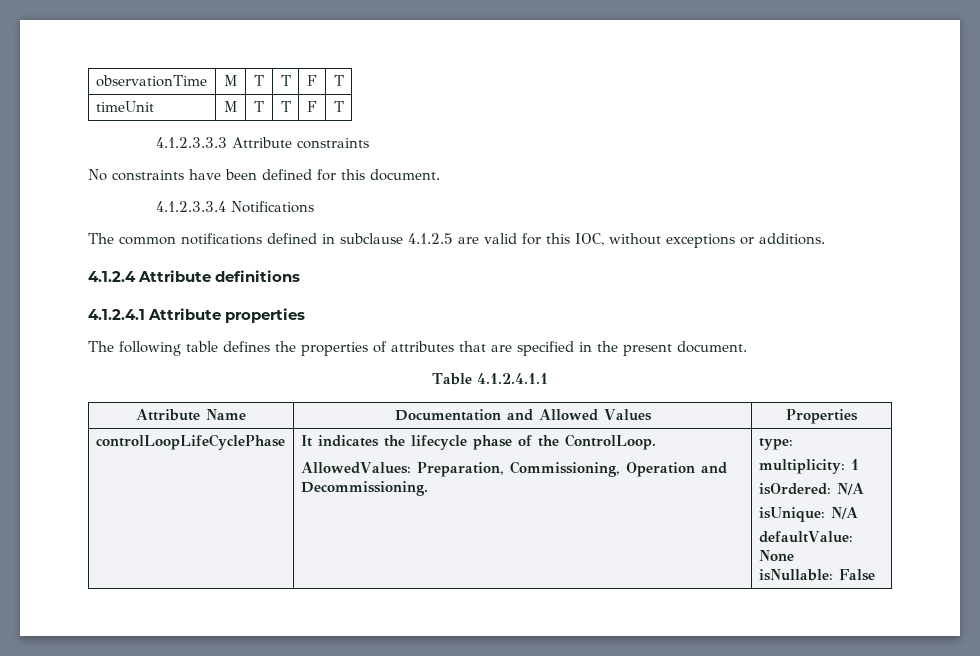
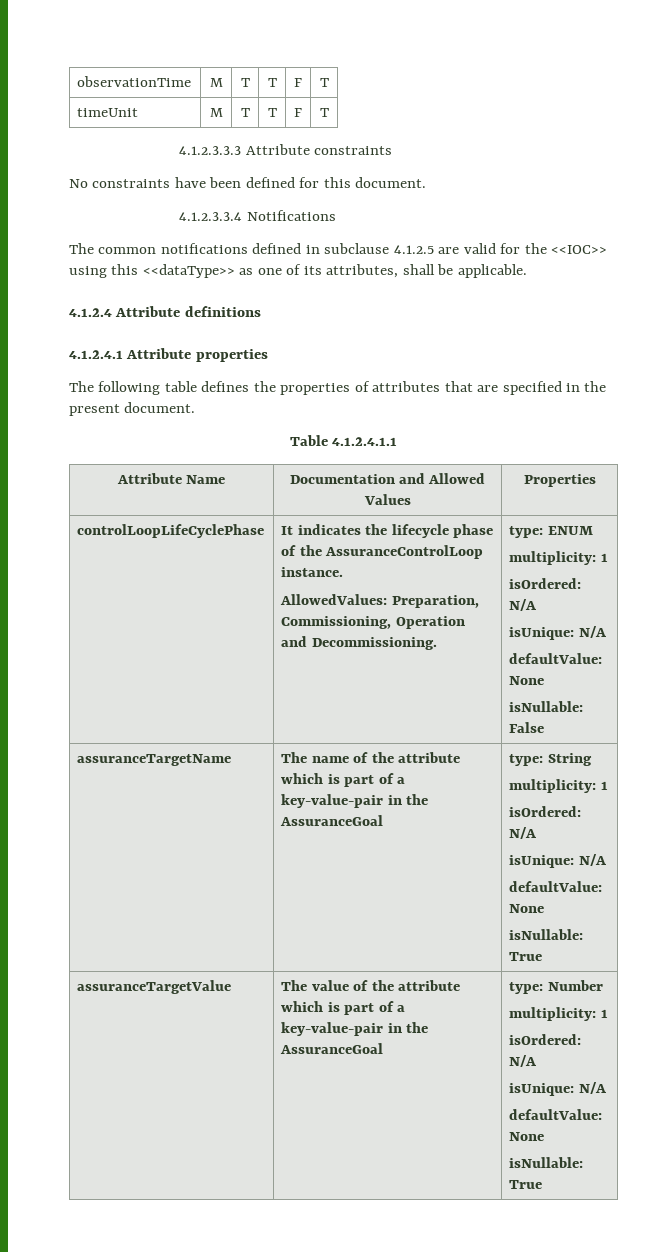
- The common notifications defined in subclause 4.1.2.5 are valid for this IOC, without exceptions or additions.
+ The common notifications defined in subclause 4.1.2.5 are valid for the <<IOC>> using this <<dataType>> as one of its attributes, shall be applicable.
- controlLoopLifeCyclePhase | It indicates the lifecycle phase of the ControlLoop.
- AllowedValues: Preparation, Commissioning, Operation and Decommissioning. | type:
+ controlLoopLifeCyclePhase | It indicates the lifecycle phase of the AssuranceControlLoop instance.
+ AllowedValues: Preparation, Commissioning, Operation and Decommissioning. | type: ENUM
+ assuranceTargetName | The name of the attribute which is part of a key-value-pair in the AssuranceGoal | type: String
+ multiplicity: 1
+ isOrdered: N/A
+ isUnique: N/A
+ defaultValue: None
+ isNullable: True
+ assuranceTargetValue | The value of the attribute which is part of a key-value-pair in the AssuranceGoal | type: Number
+ multiplicity: 1
+ isOrdered: N/A
+ isUnique: N/A
+ defaultValue: None
+ isNullable: True

